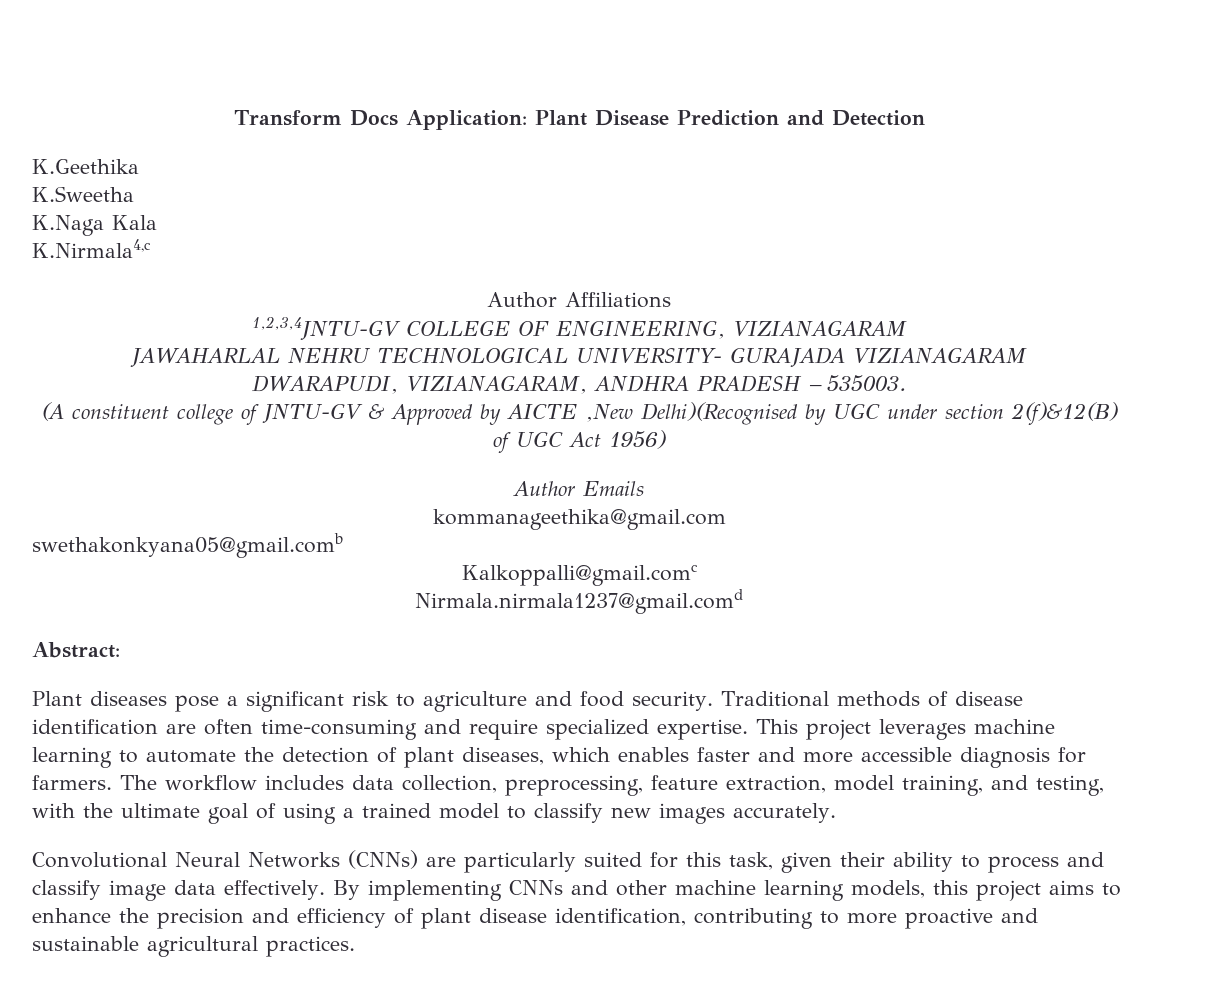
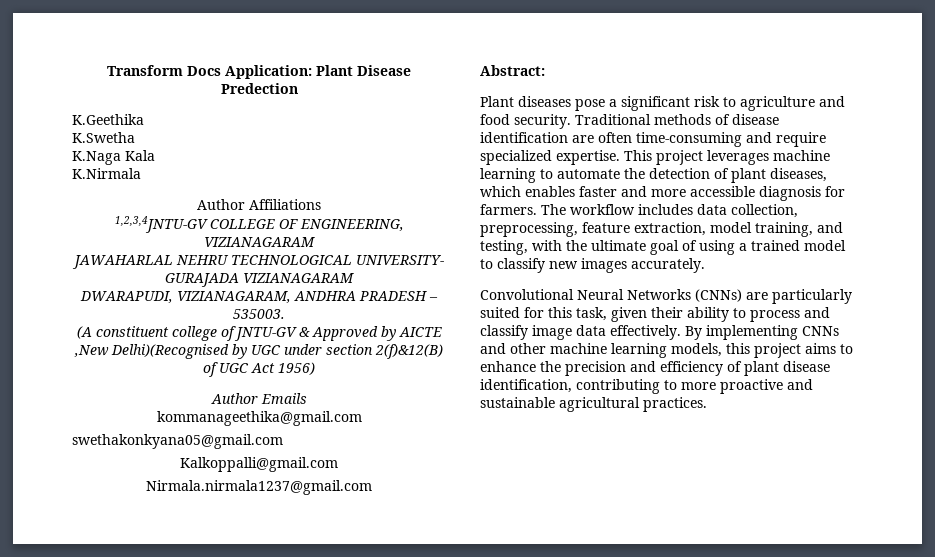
- Transform Docs Application: Plant Disease Prediction and Detection
+ Transform Docs Application: Plant Disease Predection
- K.Sweetha
+ K.Swetha
- K.Nirmala4,c
+ K.Nirmala
- swethakonkyana05@gmail.comb
- Kalkoppalli@gmail.comc
- Nirmala.nirmala1237@gmail.comd
+ swethakonkyana05@gmail.com
+ Kalkoppalli@gmail.com
+ Nirmala.nirmala1237@gmail.com

